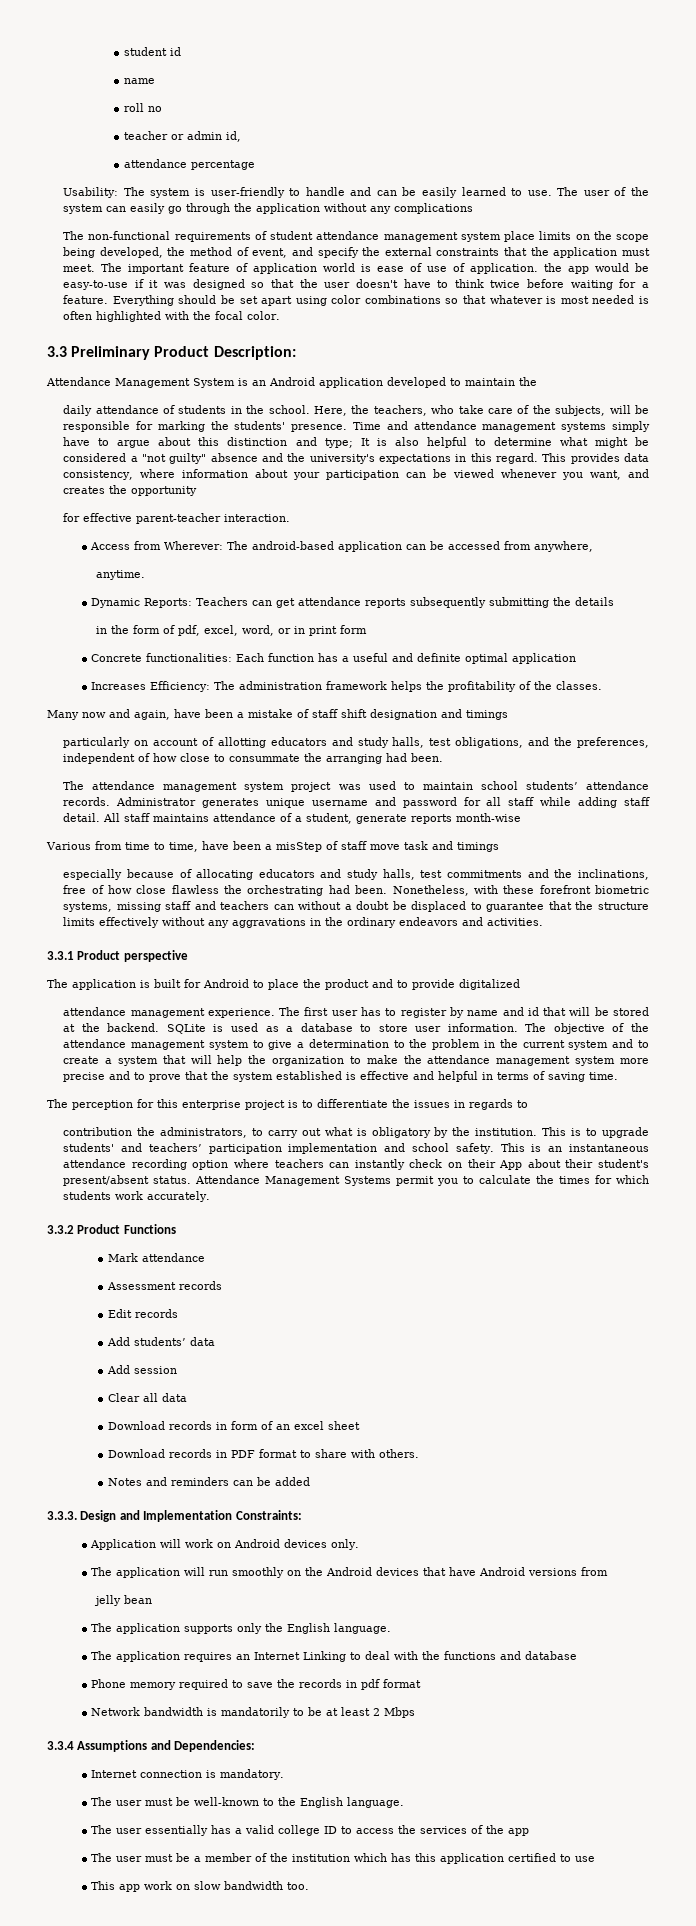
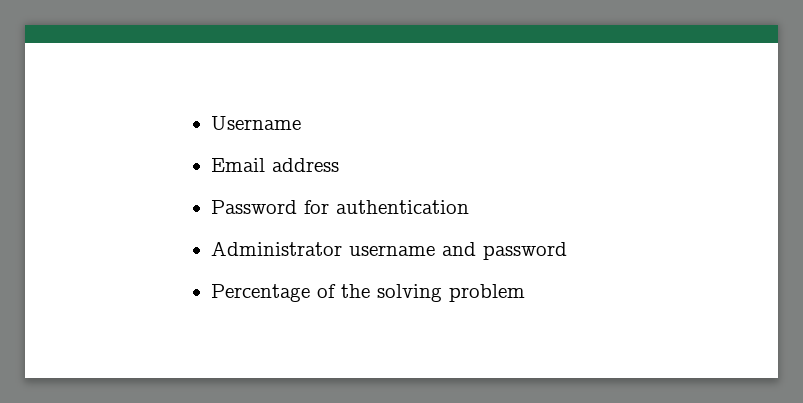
- student id
- name
- roll no
- teacher or admin id,
- attendance percentage
- Usability: The system is user-friendly to handle and can be easily learned to use. The user of the system can easily go through the application without any complications
- The non-functional requirements of student attendance management system place limits on the scope being developed, the method of event, and specify the external constraints that the application must meet. The important feature of application world is ease of use of application. the app would be easy-to-use if it was designed so that the user doesn't have to think twice before waiting for a feature. Everything should be set apart using color combinations so that whatever is most needed is often highlighted with the focal color.
- 3.3 Preliminary Product Description:
- Attendance Management System is an Android application developed to maintain the
- daily attendance of students in the school. Here, the teachers, who take care of the subjects, will be responsible for marking the students' presence. Time and attendance management systems simply have to argue about this distinction and type; It is also helpful to determine what might be considered a "not guilty" absence and the university's expectations in this regard. This provides data consistency, where information about your participation can be viewed whenever you want, and creates the opportunity
- for effective parent-teacher interaction.
- Access from Wherever: The android-based application can be accessed from anywhere,
- anytime.
- Dynamic Reports: Teachers can get attendance reports subsequently submitting the details
- in the form of pdf, excel, word, or in print form
- Concrete functionalities: Each function has a useful and definite optimal application
- Increases Efficiency: The administration framework helps the profitability of the classes.
- Many now and again, have been a mistake of staff shift designation and timings
- particularly on account of allotting educators and study halls, test obligations, and the preferences, independent of how close to consummate the arranging had been.
- The attendance management system project was used to maintain school students’ attendance records. Administrator generates unique username and password for all staff while adding staff detail. All staff maintains attendance of a student, generate reports month-wise
- Various from time to time, have been a misStep of staff move task and timings
- especially because of allocating educators and study halls, test commitments and the inclinations, free of how close flawless the orchestrating had been. Nonetheless, with these forefront biometric systems, missing staff and teachers can without a doubt be displaced to guarantee that the structure limits effectively without any aggravations in the ordinary endeavors and activities.
- 3.3.1 Product perspective
- The application is built for Android to place the product and to provide digitalized
- attendance management experience. The first user has to register by name and id that will be stored at the backend. SQLite is used as a database to store user information. The objective of the attendance management system to give a determination to the problem in the current system and to create a system that will help the organization to make the attendance management system more precise and to prove that the system established is effective and helpful in terms of saving time.
- The perception for this enterprise project is to differentiate the issues in regards to
- contribution the administrators, to carry out what is obligatory by the institution. This is to upgrade students' and teachers’ participation implementation and school safety. This is an instantaneous attendance recording option where teachers can instantly check on their App about their student's present/absent status. Attendance Management Systems permit you to calculate the times for which students work accurately.
- 3.3.2 Product Functions
- Mark attendance
- Assessment records
- Edit records
- Add students’ data
- Add session
- Clear all data
- Download records in form of an excel sheet
- Download records in PDF format to share with others.
- Notes and reminders can be added
- 3.3.3. Design and Implementation Constraints:
- Application will work on Android devices only.
- The application will run smoothly on the Android devices that have Android versions from
- jelly bean
- The application supports only the English language.
- The application requires an Internet Linking to deal with the functions and database
- Phone memory required to save the records in pdf format
- Network bandwidth is mandatorily to be at least 2 Mbps
- 3.3.4 Assumptions and Dependencies:
- Internet connection is mandatory.
- The user must be well-known to the English language.
- The user essentially has a valid college ID to access the services of the app
- The user must be a member of the institution which has this application certified to use
- This app work on slow bandwidth too.
+ Username
+ Email address
+ Password for authentication
+ Administrator username and password
+ Percentage of the solving problem

